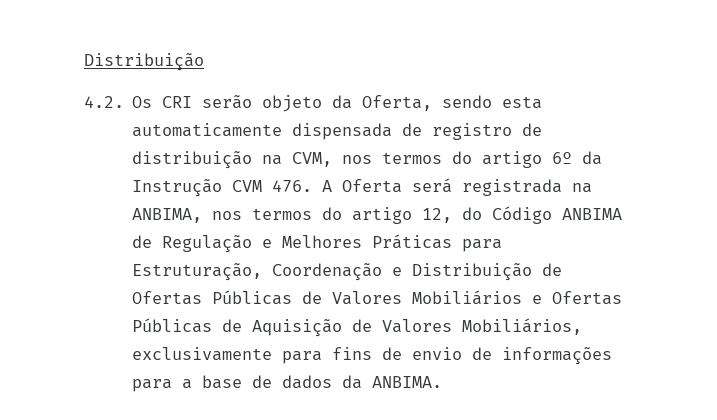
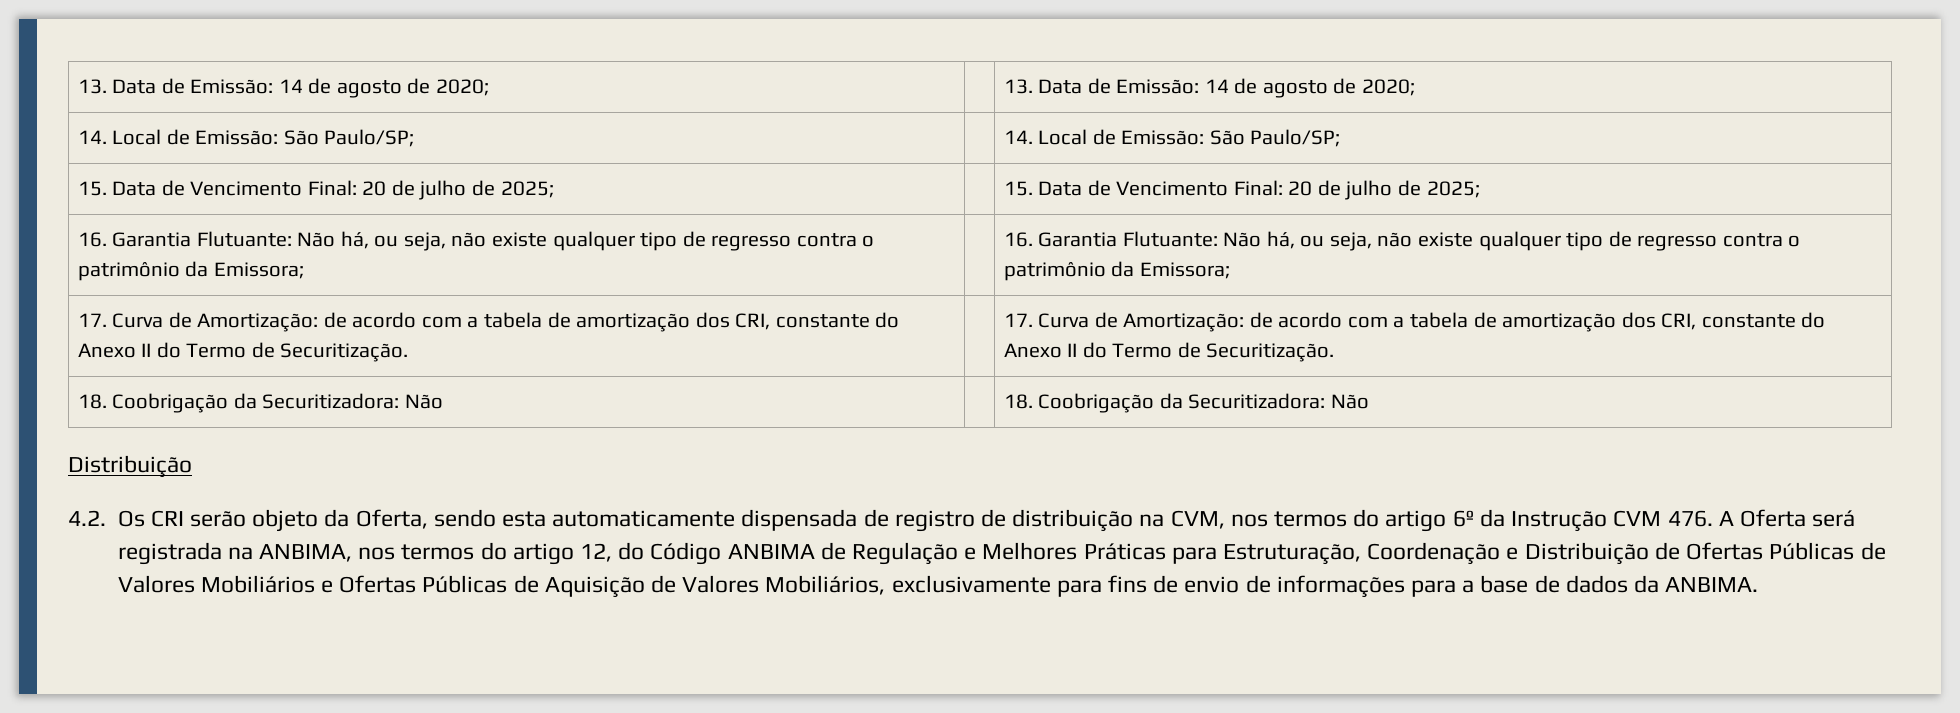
+ 13. Data de Emissão: 14 de agosto de 2020; | | 13. Data de Emissão: 14 de agosto de 2020;
+ 14. Local de Emissão: São Paulo/SP; | | 14. Local de Emissão: São Paulo/SP;
+ 15. Data de Vencimento Final: 20 de julho de 2025; | | 15. Data de Vencimento Final: 20 de julho de 2025;
+ 16. Garantia Flutuante: Não há, ou seja, não existe qualquer tipo de regresso contra o patrimônio da Emissora; | | 16. Garantia Flutuante: Não há, ou seja, não existe qualquer tipo de regresso contra o patrimônio da Emissora;
+ 17. Curva de Amortização: de acordo com a tabela de amortização dos CRI, constante do Anexo II do Termo de Securitização. | | 17. Curva de Amortização: de acordo com a tabela de amortização dos CRI, constante do Anexo II do Termo de Securitização.
+ 18. Coobrigação da Securitizadora: Não | | 18. Coobrigação da Securitizadora: Não

